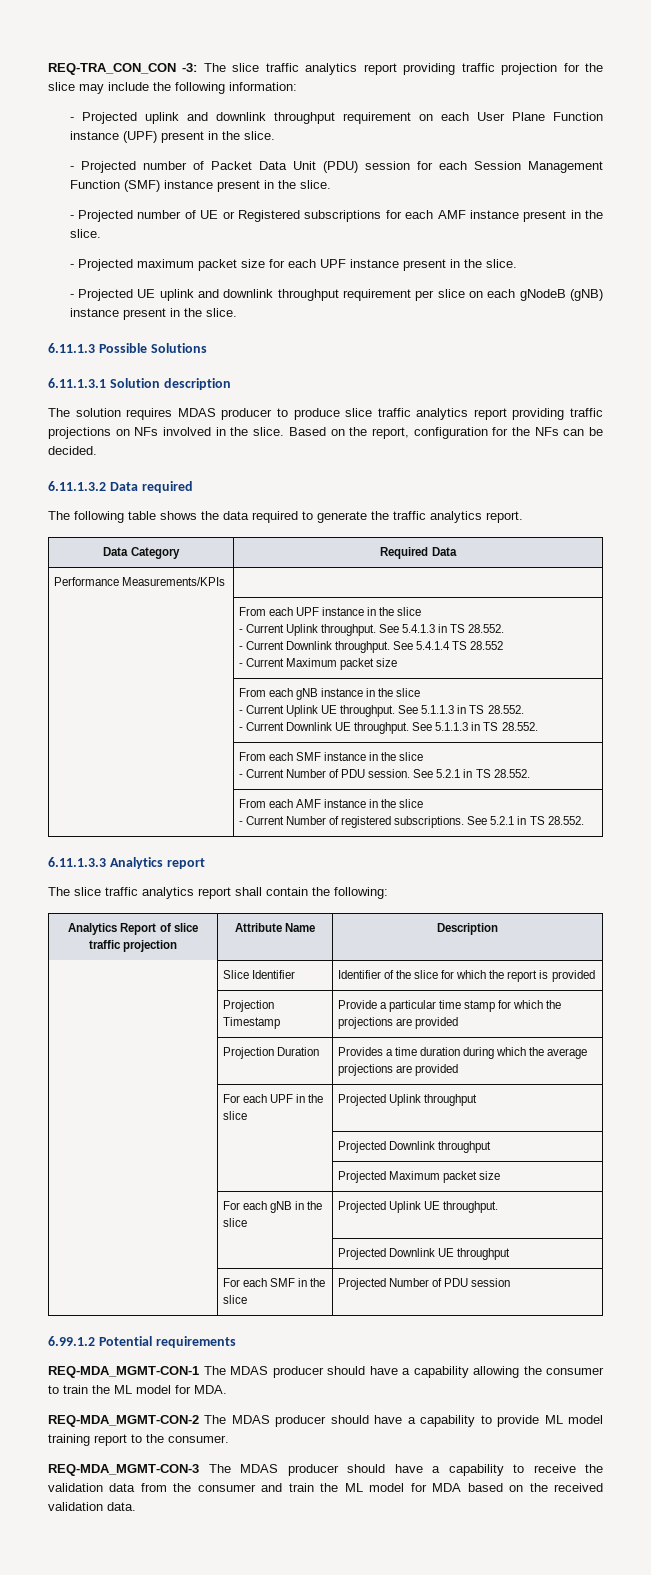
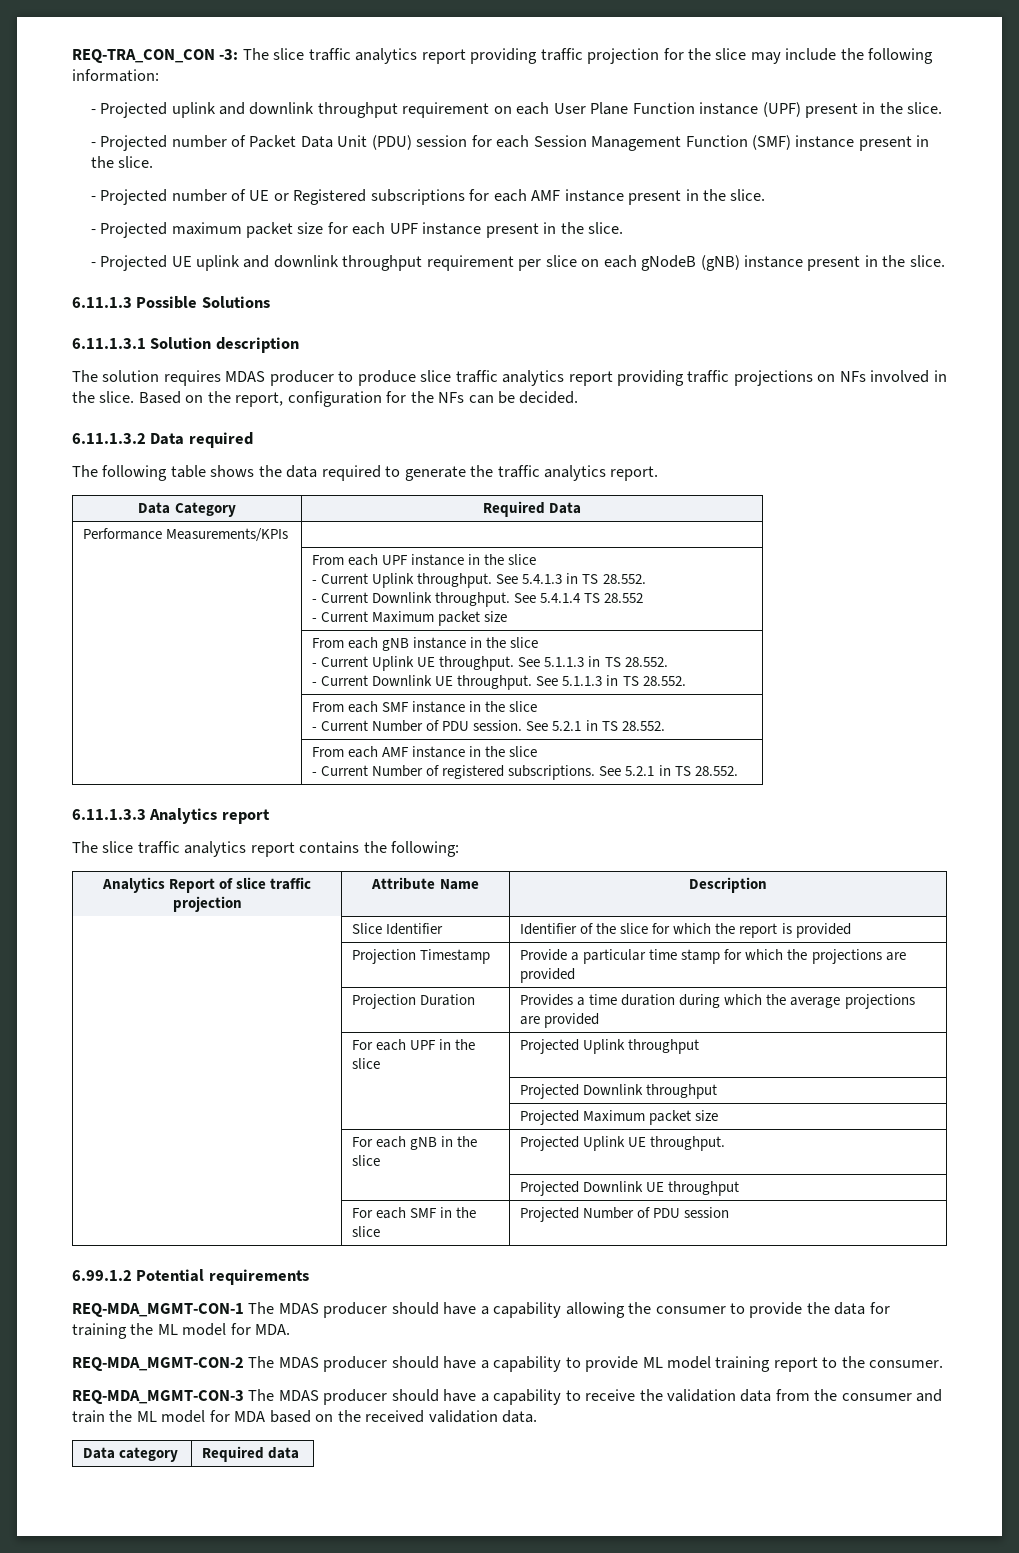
- The slice traffic analytics report shall contain the following:
+ The slice traffic analytics report contains the following:
- REQ-MDA_MGMT-CON-1 The MDAS producer should have a capability allowing the consumer to train the ML model for MDA.
+ REQ-MDA_MGMT-CON-1 The MDAS producer should have a capability allowing the consumer to provide the data for training the ML model for MDA.
+ Data category | Required data

